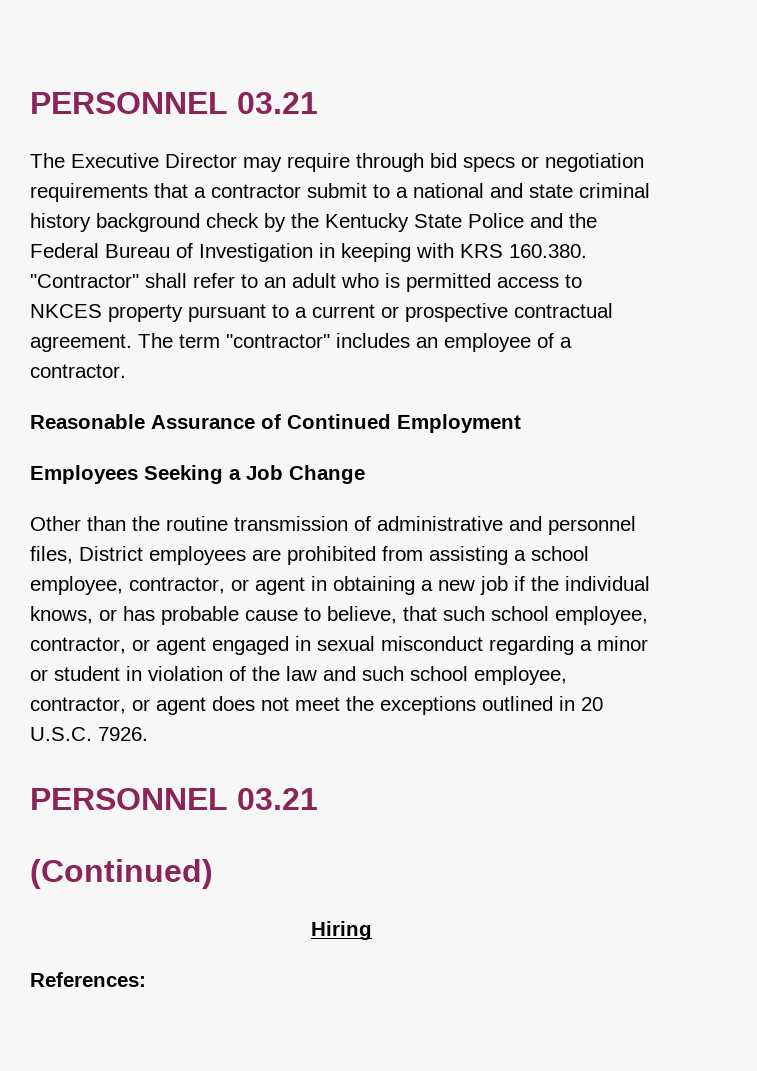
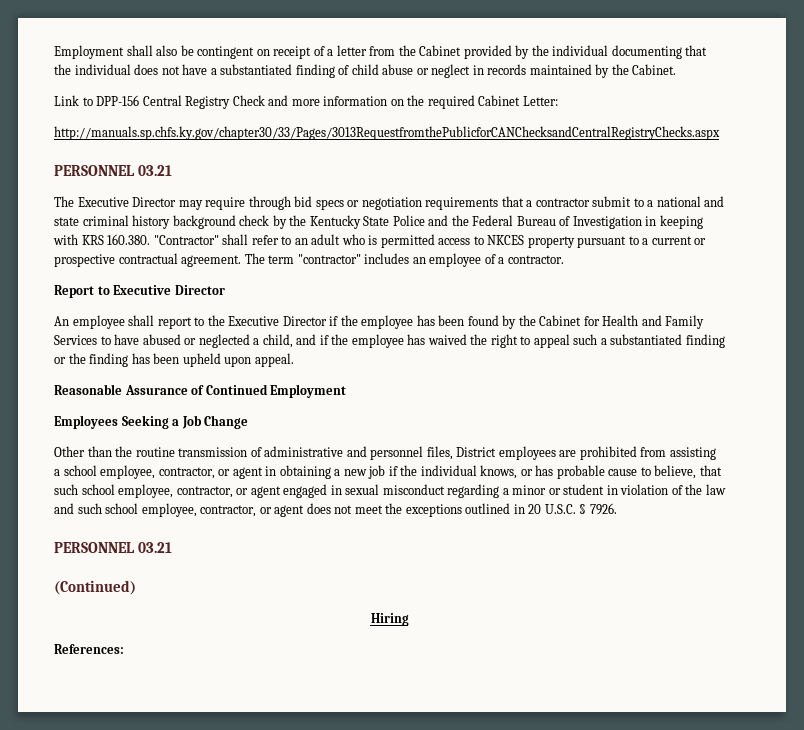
+ Employment shall also be contingent on receipt of a letter from the Cabinet provided by the individual documenting that the individual does not have a substantiated finding of child abuse or neglect in records maintained by the Cabinet.
+ Link to DPP-156 Central Registry Check and more information on the required Cabinet Letter:
+ http://manuals.sp.chfs.ky.gov/chapter30/33/Pages/3013RequestfromthePublicforCANChecksandCentralRegistryChecks.aspx
+ Report to Executive Director
+ An employee shall report to the Executive Director if the employee has been found by the Cabinet for Health and Family Services to have abused or neglected a child, and if the employee has waived the right to appeal such a substantiated finding or the finding has been upheld upon appeal.
- Other than the routine transmission of administrative and personnel files, District employees are prohibited from assisting a school employee, contractor, or agent in obtaining a new job if the individual knows, or has probable cause to believe, that such school employee, contractor, or agent engaged in sexual misconduct regarding a minor or student in violation of the law and such school employee, contractor, or agent does not meet the exceptions outlined in 20 U.S.C. 7926.
+ Other than the routine transmission of administrative and personnel files, District employees are prohibited from assisting a school employee, contractor, or agent in obtaining a new job if the individual knows, or has probable cause to believe, that such school employee, contractor, or agent engaged in sexual misconduct regarding a minor or student in violation of the law and such school employee, contractor, or agent does not meet the exceptions outlined in 20 U.S.C. § 7926.

